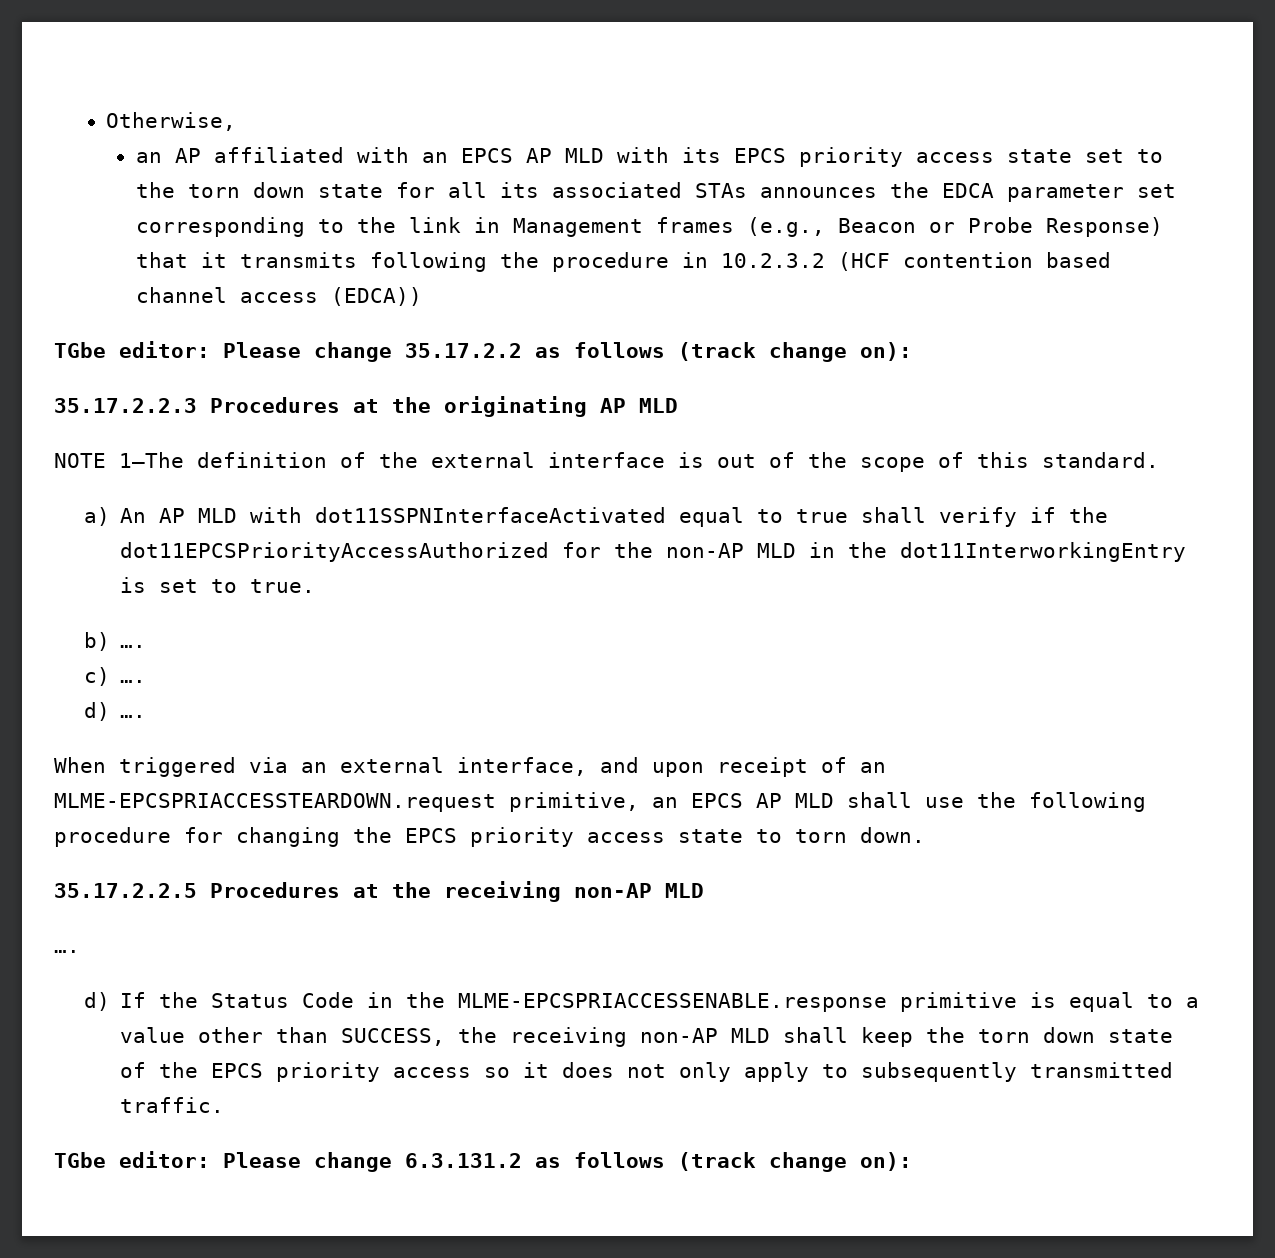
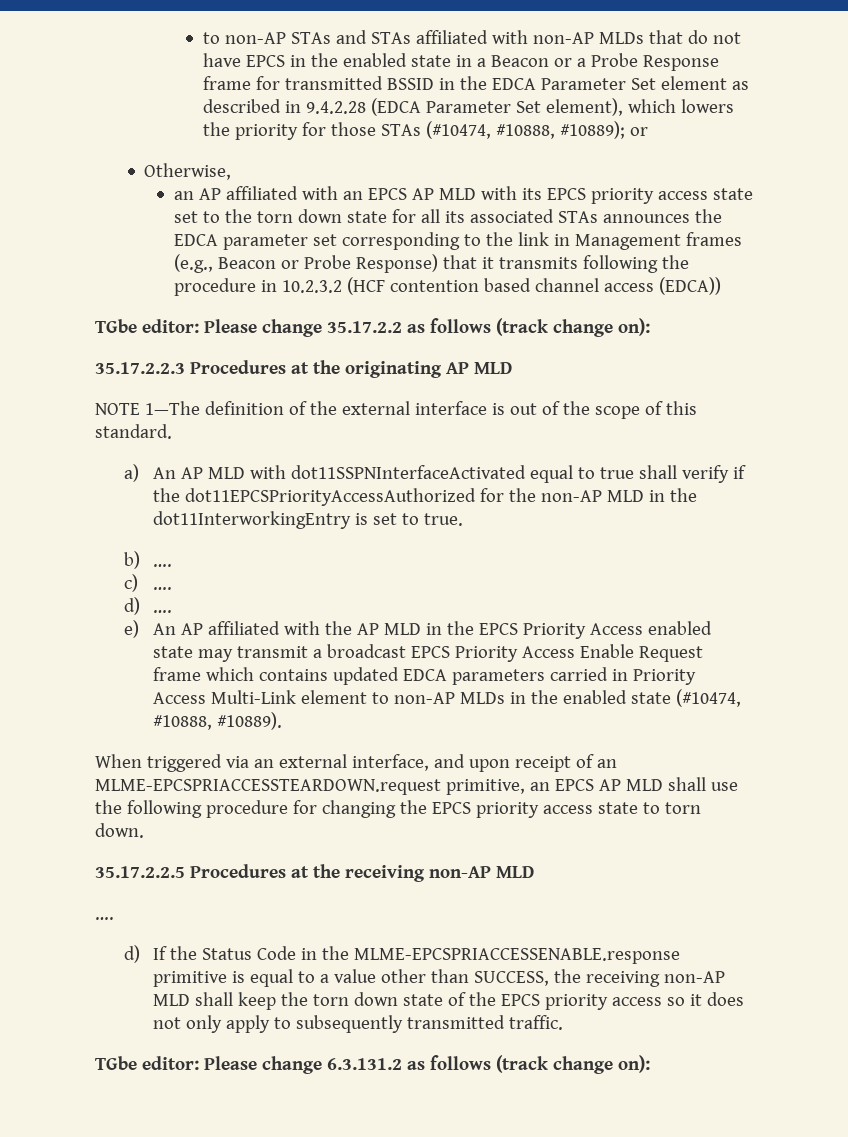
+ to non-AP STAs and STAs affiliated with non-AP MLDs that do not have EPCS in the enabled state in a Beacon or a Probe Response frame for transmitted BSSID in the EDCA Parameter Set element as described in 9.4.2.28 (EDCA Parameter Set element), which lowers the priority for those STAs (#10474, #10888, #10889); or
+ e) An AP affiliated with the AP MLD in the EPCS Priority Access enabled state may transmit a broadcast EPCS Priority Access Enable Request frame which contains updated EDCA parameters carried in Priority Access Multi-Link element to non-AP MLDs in the enabled state (#10474, #10888, #10889).

